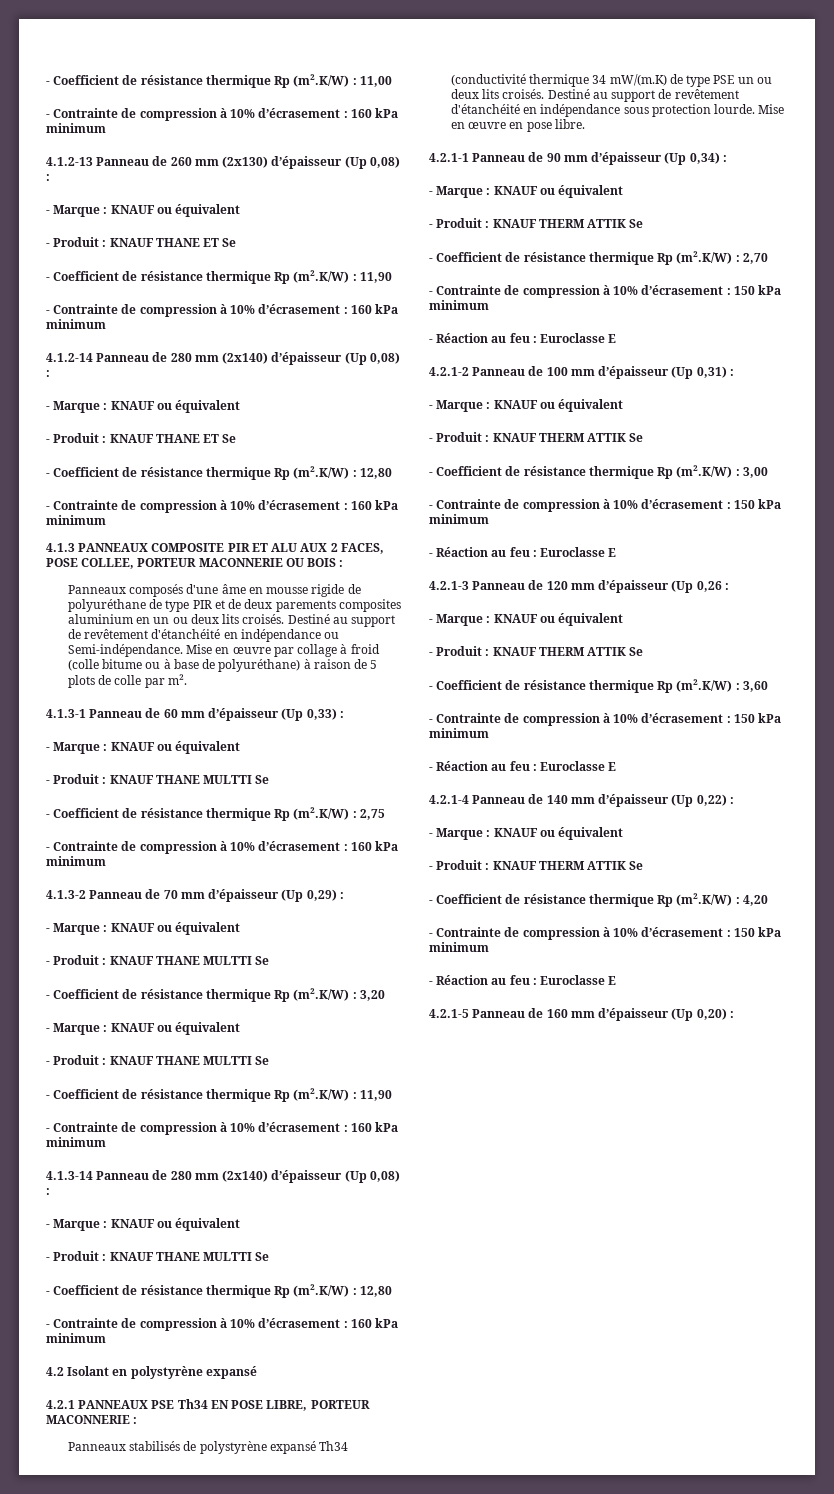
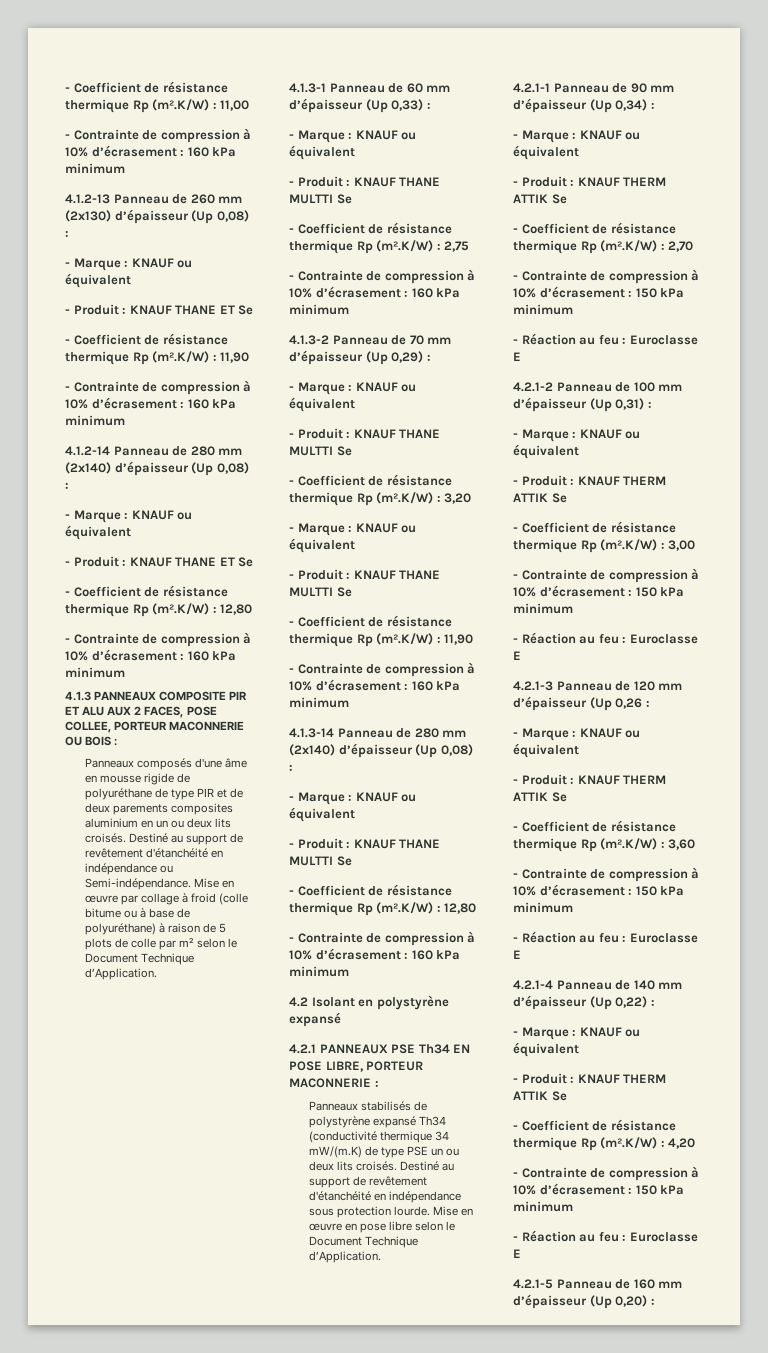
- Mise en œuvre par collage à froid (colle bitume ou à base de polyuréthane) à raison de 5 plots de colle par m².
+ Mise en œuvre par collage à froid (colle bitume ou à base de polyuréthane) à raison de 5 plots de colle par m² selon le Document Technique d’Application.
- Mise en œuvre en pose libre.
+ Mise en œuvre en pose libre selon le Document Technique d’Application.

